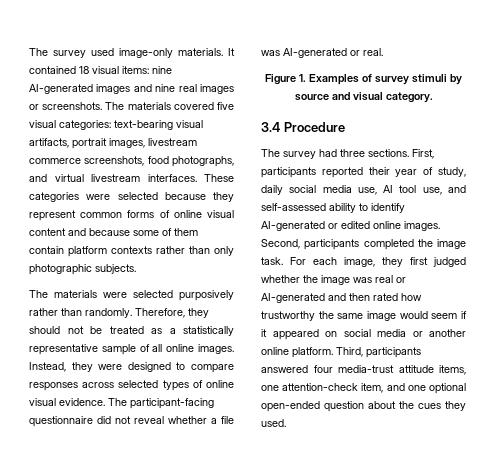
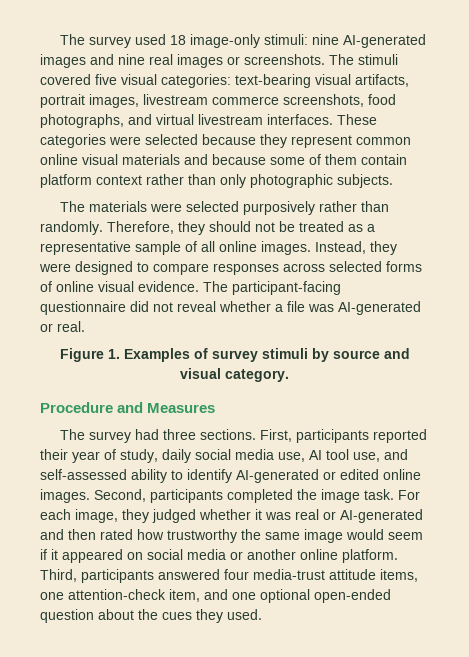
- The survey used image-only materials. It contained 18 visual items: nine AI-generated images and nine real images or screenshots.
+ The survey used 18 image-only stimuli: nine AI-generated images and nine real images or screenshots.
- The materials covered five visual categories: text-bearing visual artifacts, portrait images, livestream commerce screenshots, food photographs, and virtual livestream interfaces.
+ The stimuli covered five visual categories: text-bearing visual artifacts, portrait images, livestream commerce screenshots, food photographs, and virtual livestream interfaces.
- These categories were selected because they represent common forms of online visual content and because some of them contain platform contexts rather than only photographic subjects.
+ These categories were selected because they represent common online visual materials and because some of them contain platform context rather than only photographic subjects.
- Therefore, they should not be treated as a statistically representative sample of all online images.
+ Therefore, they should not be treated as a representative sample of all online images.
- Instead, they were designed to compare responses across selected types of online visual evidence.
+ Instead, they were designed to compare responses across selected forms of online visual evidence.
- 3.4 Procedure
+ Procedure and Measures
- For each image, they first judged whether the image was real or AI-generated and then rated how trustworthy the same image would seem if it appeared on social media or another online platform.
+ For each image, they judged whether it was real or AI-generated and then rated how trustworthy the same image would seem if it appeared on social media or another online platform.

